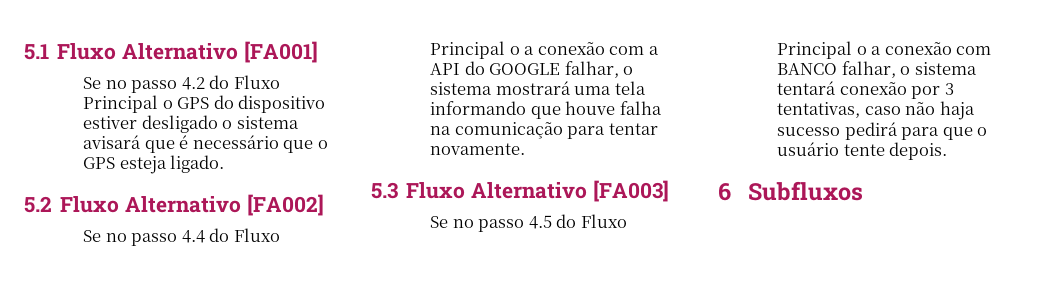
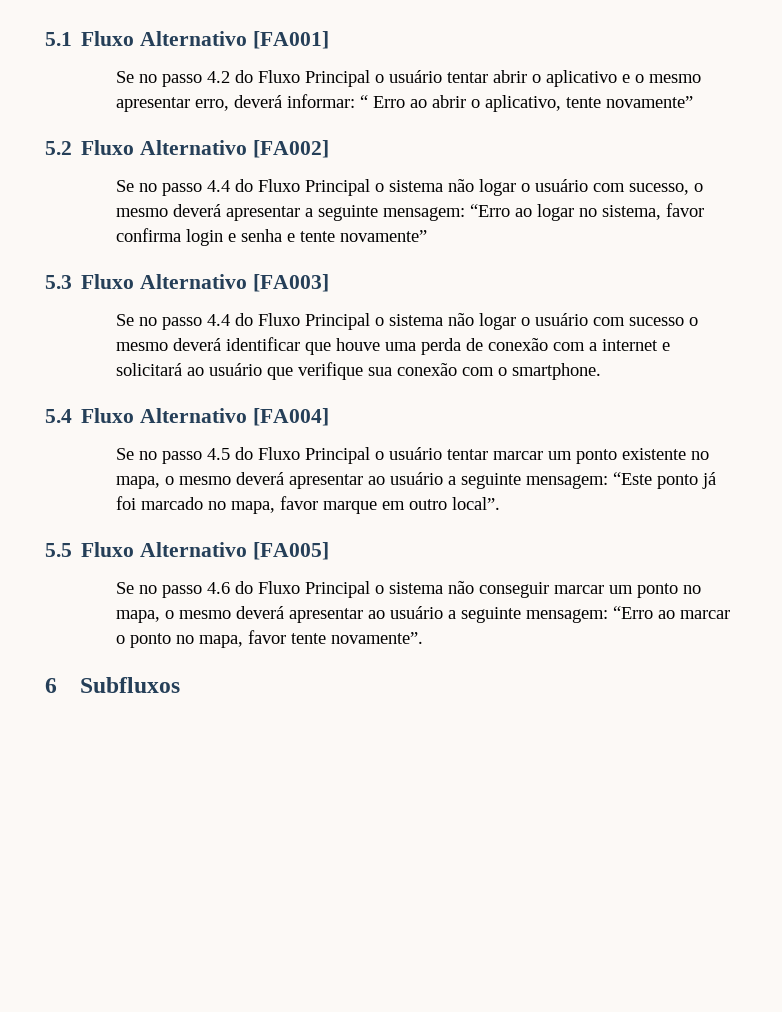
- Se no passo 4.2 do Fluxo Principal o GPS do dispositivo estiver desligado o sistema avisará que é necessário que o GPS esteja ligado.
+ Se no passo 4.2 do Fluxo Principal o usuário tentar abrir o aplicativo e o mesmo apresentar erro, deverá informar: “ Erro ao abrir o aplicativo, tente novamente”
- Se no passo 4.4 do Fluxo Principal o a conexão com a API do GOOGLE falhar, o sistema mostrará uma tela informando que houve falha na comunicação para tentar novamente.
+ Se no passo 4.4 do Fluxo Principal o sistema não logar o usuário com sucesso, o mesmo deverá apresentar a seguinte mensagem: “Erro ao logar no sistema, favor confirma login e senha e tente novamente”
  5.3 Fluxo Alternativo [FA003]
+ Se no passo 4.4 do Fluxo Principal o sistema não logar o usuário com sucesso o mesmo deverá identificar que houve uma perda de conexão com a internet e solicitará ao usuário que verifique sua conexão com o smartphone.
+ 5.4 Fluxo Alternativo [FA004]
- Se no passo 4.5 do Fluxo Principal o a conexão com BANCO falhar, o sistema tentará conexão por 3 tentativas, caso não haja sucesso pedirá para que o usuário tente depois.
+ Se no passo 4.5 do Fluxo Principal o usuário tentar marcar um ponto existente no mapa, o mesmo deverá apresentar ao usuário a seguinte mensagem: “Este ponto já foi marcado no mapa, favor marque em outro local”.
+ 5.5 Fluxo Alternativo [FA005]
+ Se no passo 4.6 do Fluxo Principal o sistema não conseguir marcar um ponto no mapa, o mesmo deverá apresentar ao usuário a seguinte mensagem: “Erro ao marcar o ponto no mapa, favor tente novamente”.

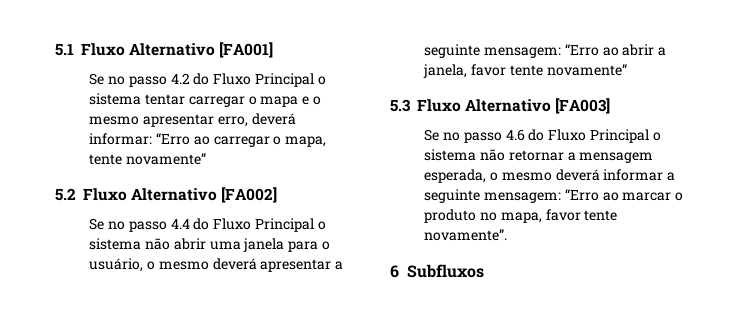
- Se no passo 4.2 do Fluxo Principal o usuário tentar abrir o aplicativo e o mesmo apresentar erro, deverá informar: “ Erro ao abrir o aplicativo, tente novamente”
+ Se no passo 4.2 do Fluxo Principal o sistema tentar carregar o mapa e o mesmo apresentar erro, deverá informar: “Erro ao carregar o mapa, tente novamente”
- Se no passo 4.4 do Fluxo Principal o sistema não logar o usuário com sucesso, o mesmo deverá apresentar a seguinte mensagem: “Erro ao logar no sistema, favor confirma login e senha e tente novamente”
+ Se no passo 4.4 do Fluxo Principal o sistema não abrir uma janela para o usuário, o mesmo deverá apresentar a seguinte mensagem: “Erro ao abrir a janela, favor tente novamente”
- Se no passo 4.4 do Fluxo Principal o sistema não logar o usuário com sucesso o mesmo deverá identificar que houve uma perda de conexão com a internet e solicitará ao usuário que verifique sua conexão com o smartphone.
- 5.4 Fluxo Alternativo [FA004]
- Se no passo 4.5 do Fluxo Principal o usuário tentar marcar um ponto existente no mapa, o mesmo deverá apresentar ao usuário a seguinte mensagem: “Este ponto já foi marcado no mapa, favor marque em outro local”.
- 5.5 Fluxo Alternativo [FA005]
- Se no passo 4.6 do Fluxo Principal o sistema não conseguir marcar um ponto no mapa, o mesmo deverá apresentar ao usuário a seguinte mensagem: “Erro ao marcar o ponto no mapa, favor tente novamente”.
+ Se no passo 4.6 do Fluxo Principal o sistema não retornar a mensagem esperada, o mesmo deverá informar a seguinte mensagem: “Erro ao marcar o produto no mapa, favor tente novamente”.

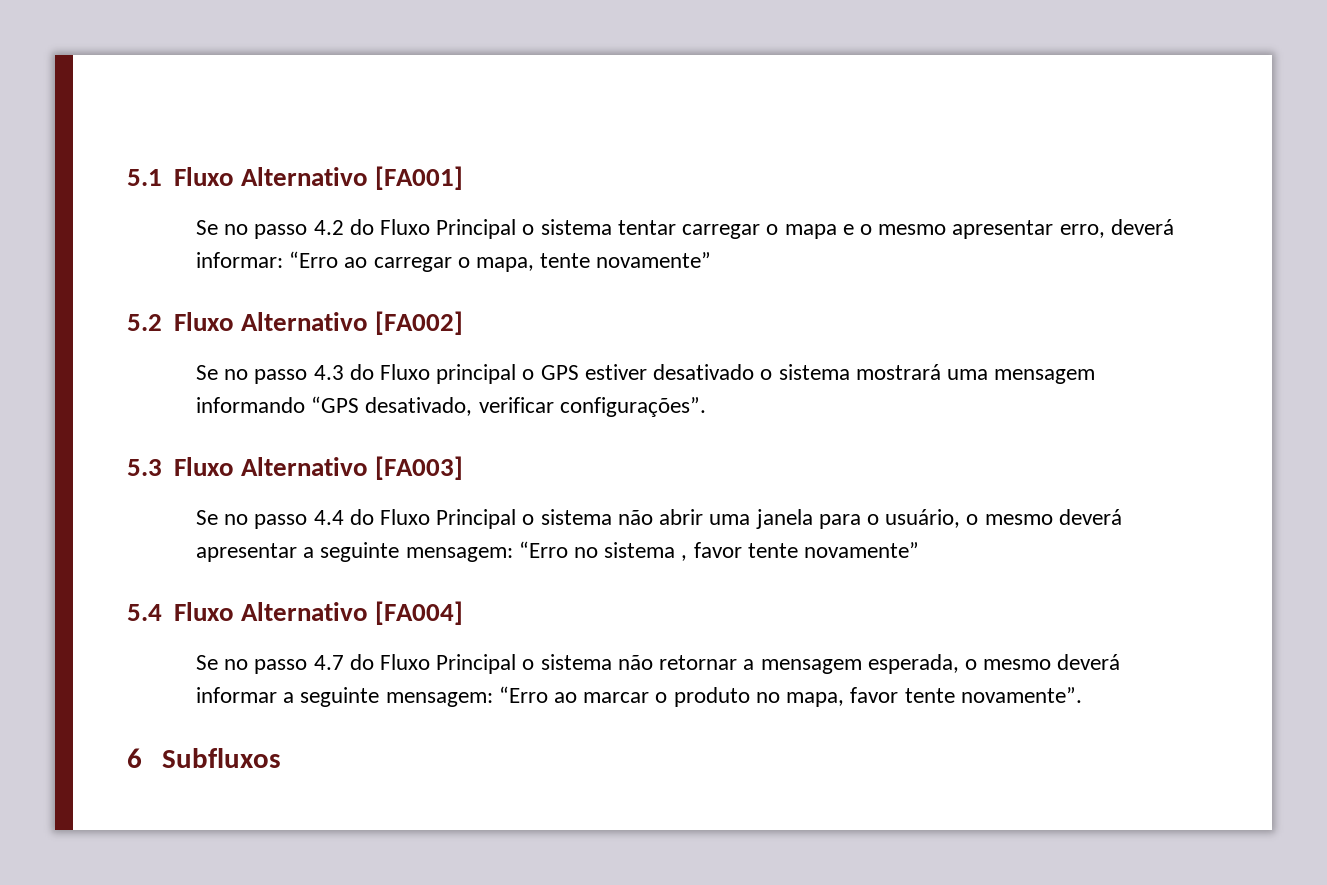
+ Se no passo 4.3 do Fluxo principal o GPS estiver desativado o sistema mostrará uma mensagem informando “GPS desativado, verificar configurações”.
+ 5.3 Fluxo Alternativo [FA003]
- Se no passo 4.4 do Fluxo Principal o sistema não abrir uma janela para o usuário, o mesmo deverá apresentar a seguinte mensagem: “Erro ao abrir a janela, favor tente novamente”
+ Se no passo 4.4 do Fluxo Principal o sistema não abrir uma janela para o usuário, o mesmo deverá apresentar a seguinte mensagem: “Erro no sistema , favor tente novamente”
- 5.3 Fluxo Alternativo [FA003]
- Se no passo 4.6 do Fluxo Principal o sistema não retornar a mensagem esperada, o mesmo deverá informar a seguinte mensagem: “Erro ao marcar o produto no mapa, favor tente novamente”.
+ 5.4 Fluxo Alternativo [FA004]
+ Se no passo 4.7 do Fluxo Principal o sistema não retornar a mensagem esperada, o mesmo deverá informar a seguinte mensagem: “Erro ao marcar o produto no mapa, favor tente novamente”.

